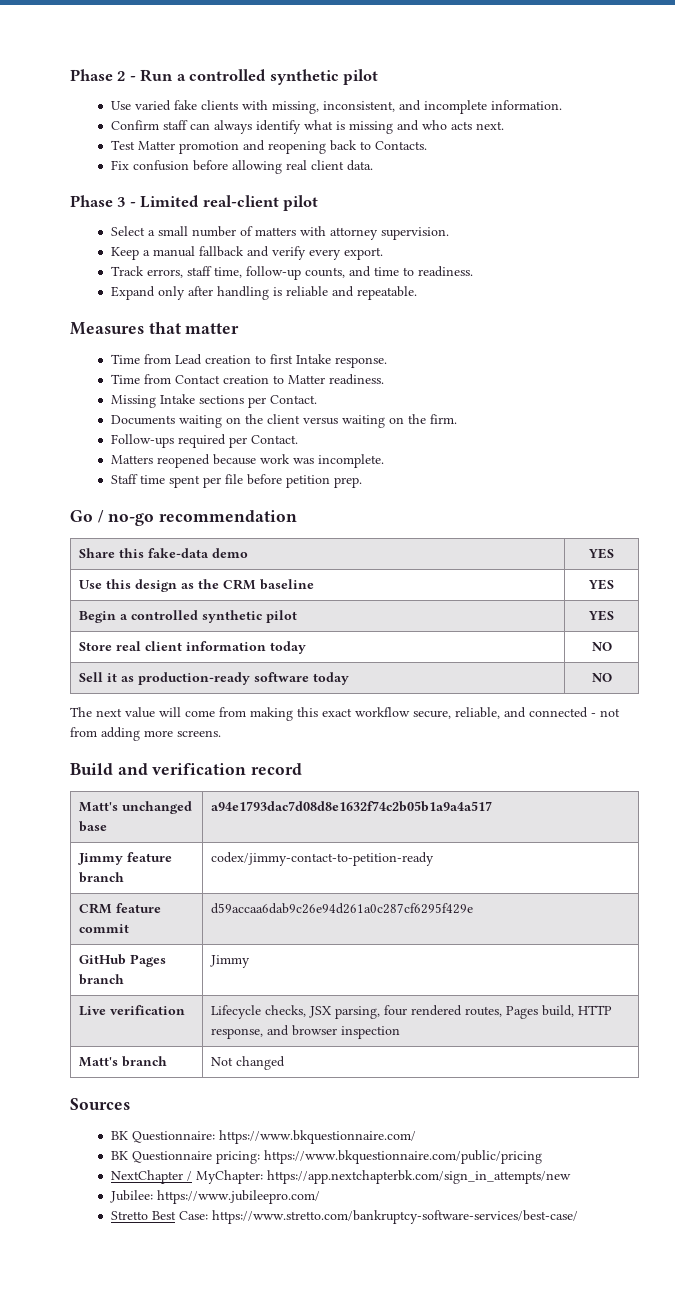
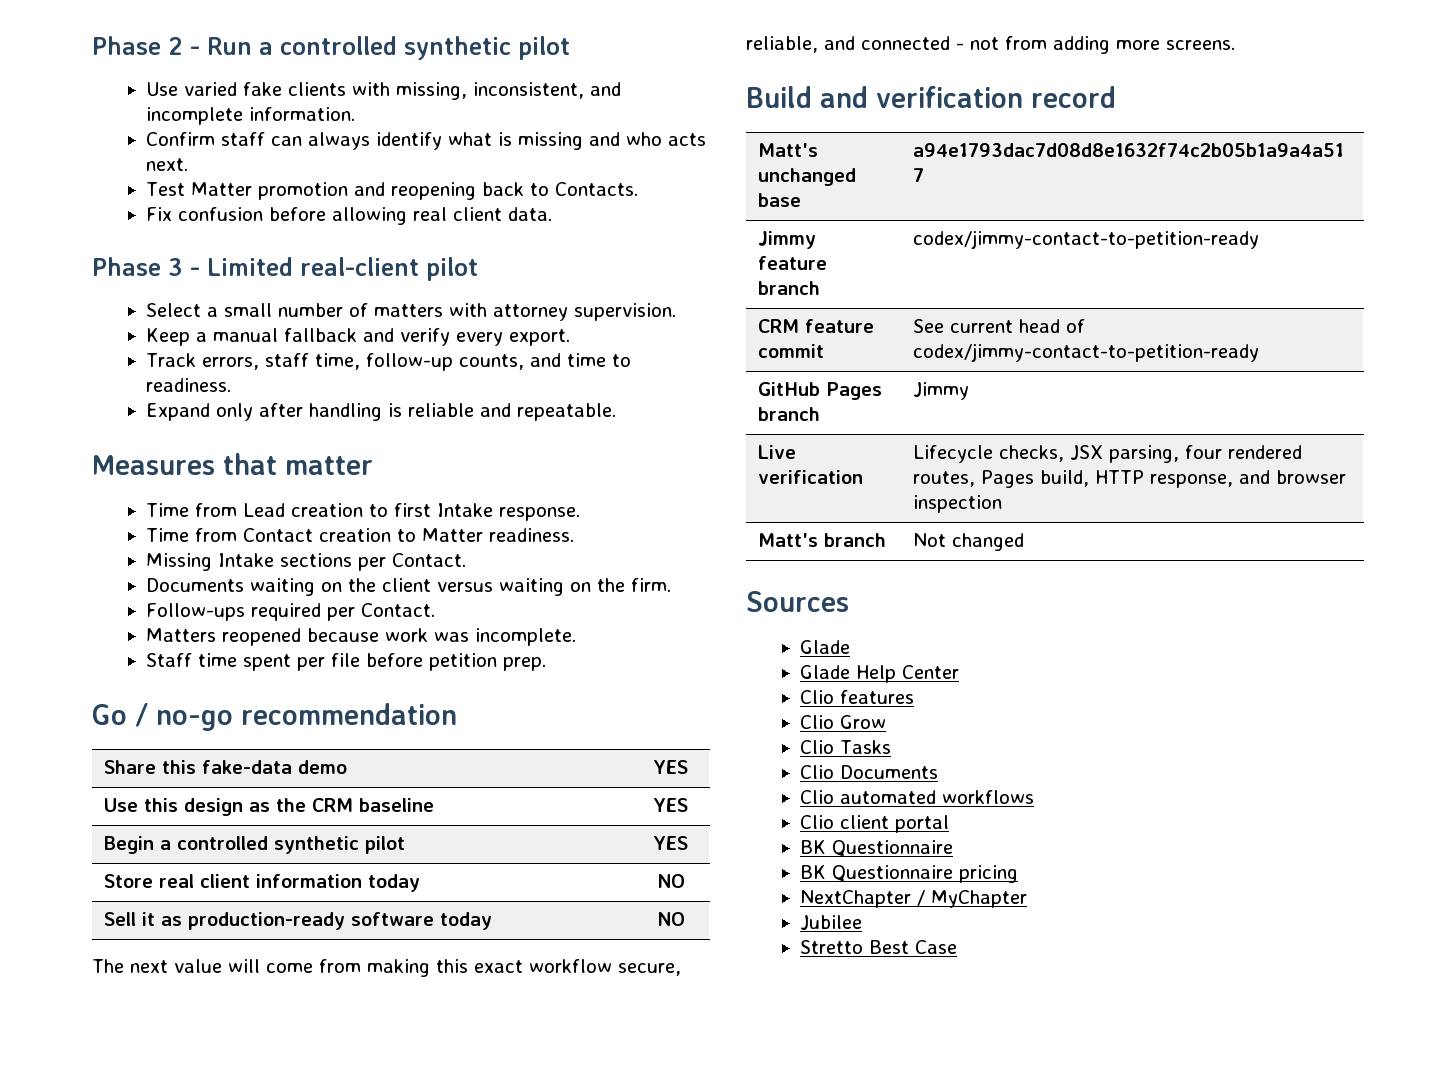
- CRM feature commit | d59accaa6dab9c26e94d261a0c287cf6295f429e
+ CRM feature commit | See current head of codex/jimmy-contact-to-petition-ready
  Sources
- BK Questionnaire: https://www.bkquestionnaire.com/
- BK Questionnaire pricing: https://www.bkquestionnaire.com/public/pricing
+ Glade
+ Glade Help Center
+ Clio features
+ Clio Grow
+ Clio Tasks
+ Clio Documents
+ Clio automated workflows
+ Clio client portal
+ BK Questionnaire
+ BK Questionnaire pricing
- NextChapter / MyChapter: https://app.nextchapterbk.com/sign_in_attempts/new
- Jubilee: https://www.jubileepro.com/
+ NextChapter / MyChapter
+ Jubilee
- Stretto Best Case: https://www.stretto.com/bankruptcy-software-services/best-case/
+ Stretto Best Case

